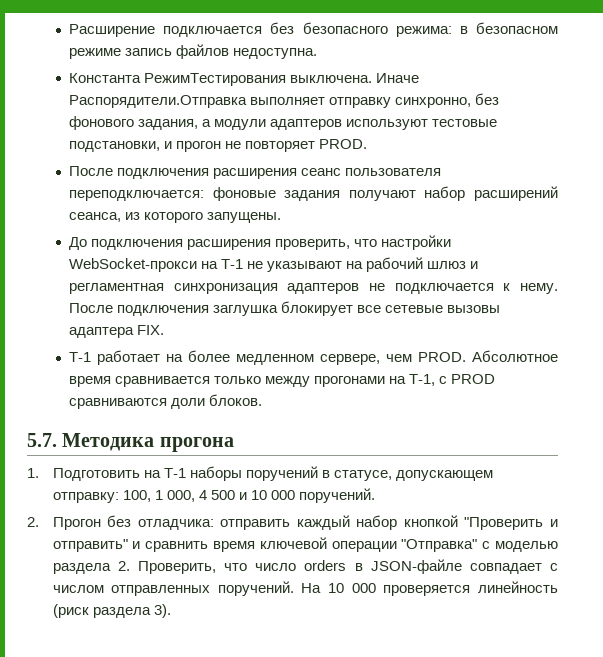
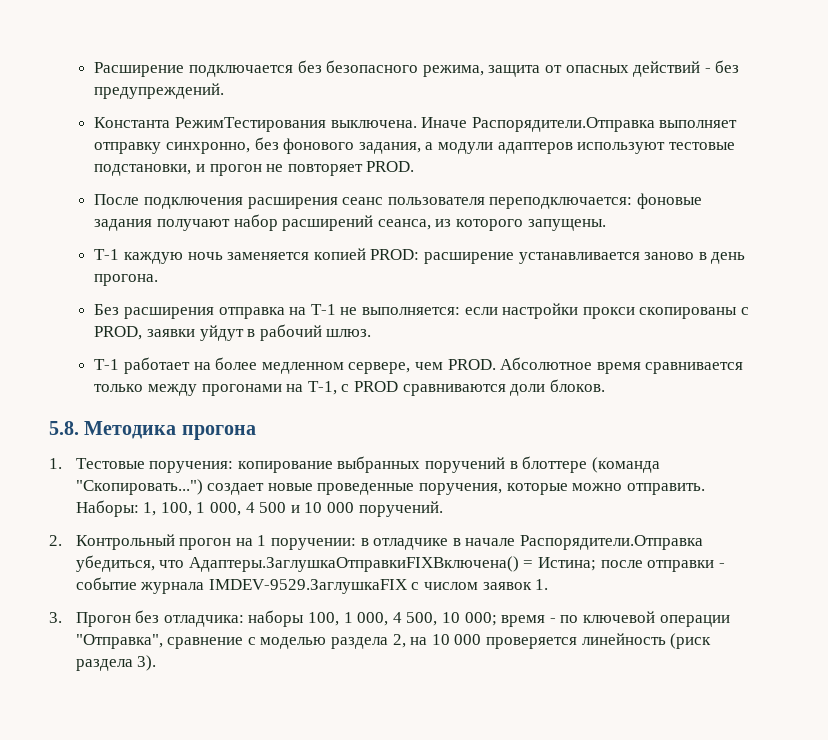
- Расширение подключается без безопасного режима: в безопасном режиме запись файлов недоступна.
+ Расширение подключается без безопасного режима, защита от опасных действий - без предупреждений.
- До подключения расширения проверить, что настройки WebSocket-прокси на Т-1 не указывают на рабочий шлюз и регламентная синхронизация адаптеров не подключается к нему. После подключения заглушка блокирует все сетевые вызовы адаптера FIX.
+ Т-1 каждую ночь заменяется копией PROD: расширение устанавливается заново в день прогона.
+ Без расширения отправка на Т-1 не выполняется: если настройки прокси скопированы с PROD, заявки уйдут в рабочий шлюз.
- 5.7. Методика прогона
+ 5.8. Методика прогона
- 1. Подготовить на Т-1 наборы поручений в статусе, допускающем отправку: 100, 1 000, 4 500 и 10 000 поручений.
+ 1. Тестовые поручения: копирование выбранных поручений в блоттере (команда "Скопировать...") создает новые проведенные поручения, которые можно отправить. Наборы: 1, 100, 1 000, 4 500 и 10 000 поручений.
- 2. Прогон без отладчика: отправить каждый набор кнопкой "Проверить и отправить" и сравнить время ключевой операции "Отправка" с моделью раздела 2. Проверить, что число orders в JSON-файле совпадает с числом отправленных поручений. На 10 000 проверяется линейность (риск раздела 3).
+ 2. Контрольный прогон на 1 поручении: в отладчике в начале Распорядители.Отправка убедиться, что Адаптеры.ЗаглушкаОтправкиFIXВключена() = Истина; после отправки - событие журнала IMDEV-9529.ЗаглушкаFIX с числом заявок 1.
+ 3. Прогон без отладчика: наборы 100, 1 000, 4 500, 10 000; время - по ключевой операции "Отправка", сравнение с моделью раздела 2, на 10 000 проверяется линейность (риск раздела 3).

